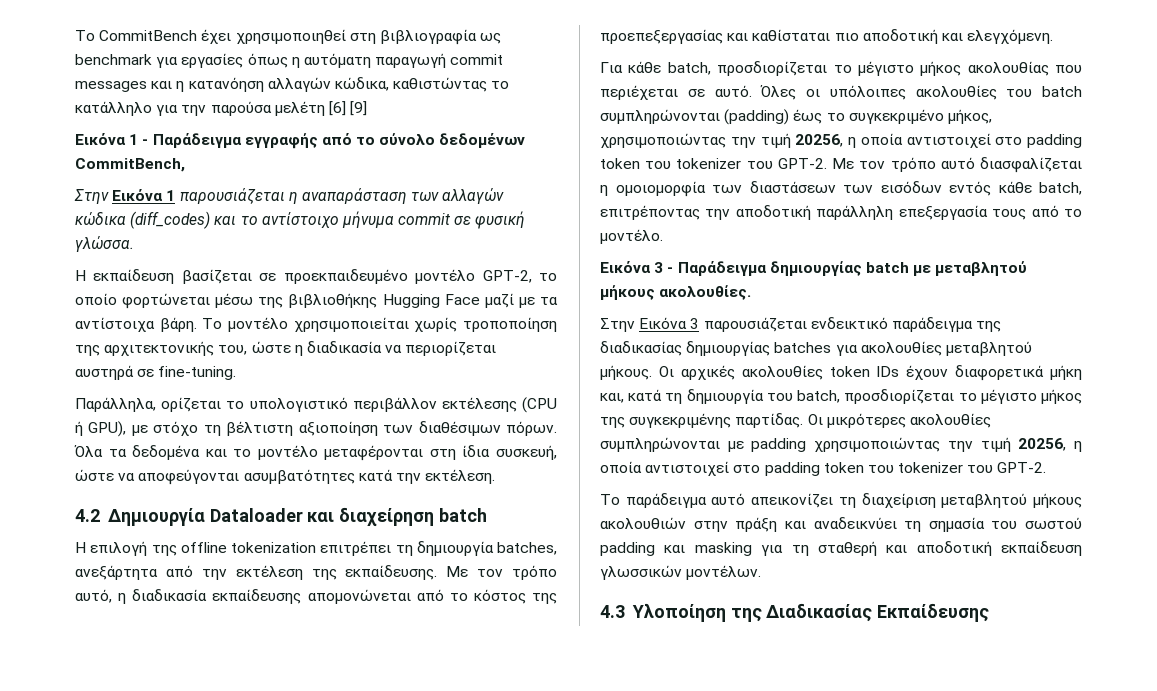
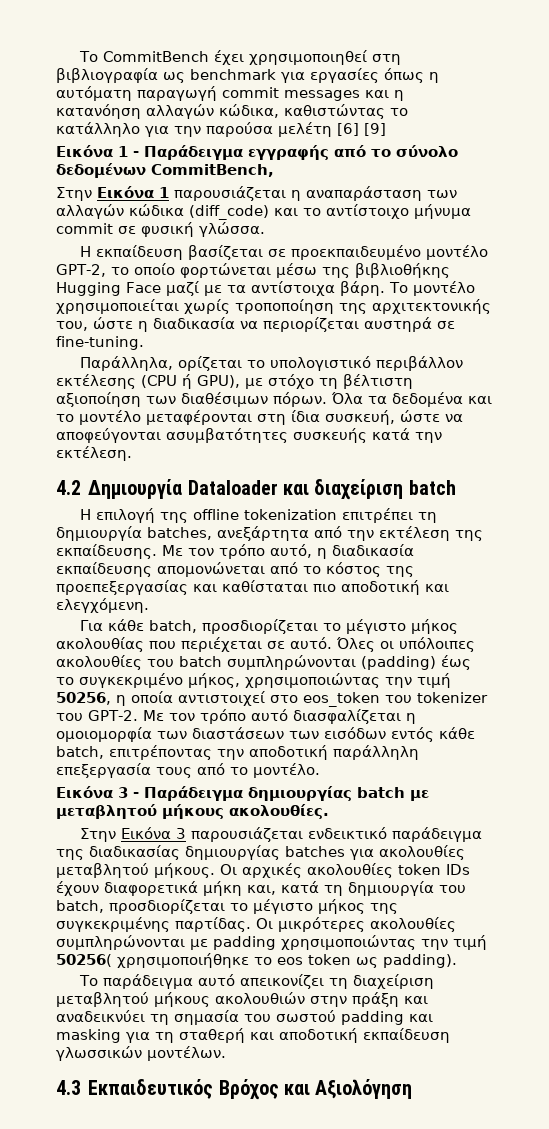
- Στην Εικόνα 1 παρουσιάζεται η αναπαράσταση των αλλαγών κώδικα (diff_codes) και το αντίστοιχο μήνυμα commit σε φυσική γλώσσα.
+ Στην Εικόνα 1 παρουσιάζεται η αναπαράσταση των αλλαγών κώδικα (diff_code) και το αντίστοιχο μήνυμα commit σε φυσική γλώσσα.
- Όλα τα δεδομένα και το μοντέλο μεταφέρονται στη ίδια συσκευή, ώστε να αποφεύγονται ασυμβατότητες κατά την εκτέλεση.
+ Όλα τα δεδομένα και το μοντέλο μεταφέρονται στη ίδια συσκευή, ώστε να αποφεύγονται ασυμβατότητες συσκευής κατά την εκτέλεση.
- 4.2 Δημιουργία Dataloader και διαχείρηση batch
+ 4.2 Δημιουργία Dataloader και διαχείριση batch
- Όλες οι υπόλοιπες ακολουθίες του batch συμπληρώνονται (padding) έως το συγκεκριμένο μήκος, χρησιμοποιώντας την τιμή 20256, η οποία αντιστοιχεί στο padding token του tokenizer του GPT-2.
+ Όλες οι υπόλοιπες ακολουθίες του batch συμπληρώνονται (padding) έως το συγκεκριμένο μήκος, χρησιμοποιώντας την τιμή 50256, η οποία αντιστοιχεί στο eos_token του tokenizer του GPT-2.
- Οι μικρότερες ακολουθίες συμπληρώνονται με padding χρησιμοποιώντας την τιμή 20256, η οποία αντιστοιχεί στο padding token του tokenizer του GPT-2.
+ Οι μικρότερες ακολουθίες συμπληρώνονται με padding χρησιμοποιώντας την τιμή 50256( χρησιμοποιήθηκε το eos token ως padding).
- 4.3 Υλοποίηση της Διαδικασίας Εκπαίδευσης
+ 4.3 Εκπαιδευτικός Βρόχος και Αξιολόγηση

